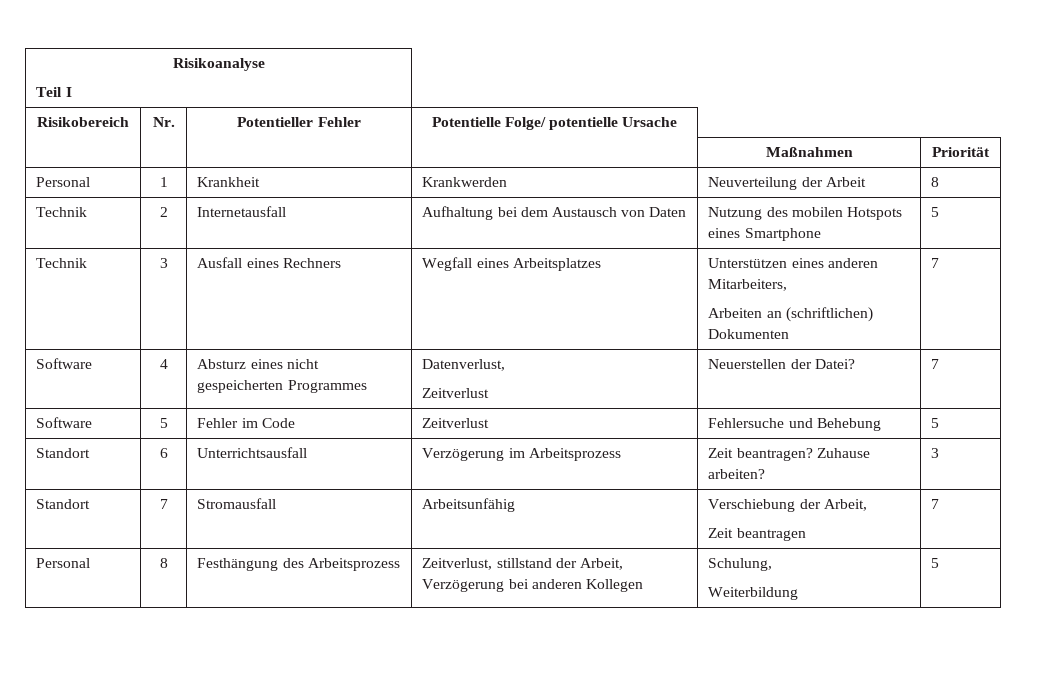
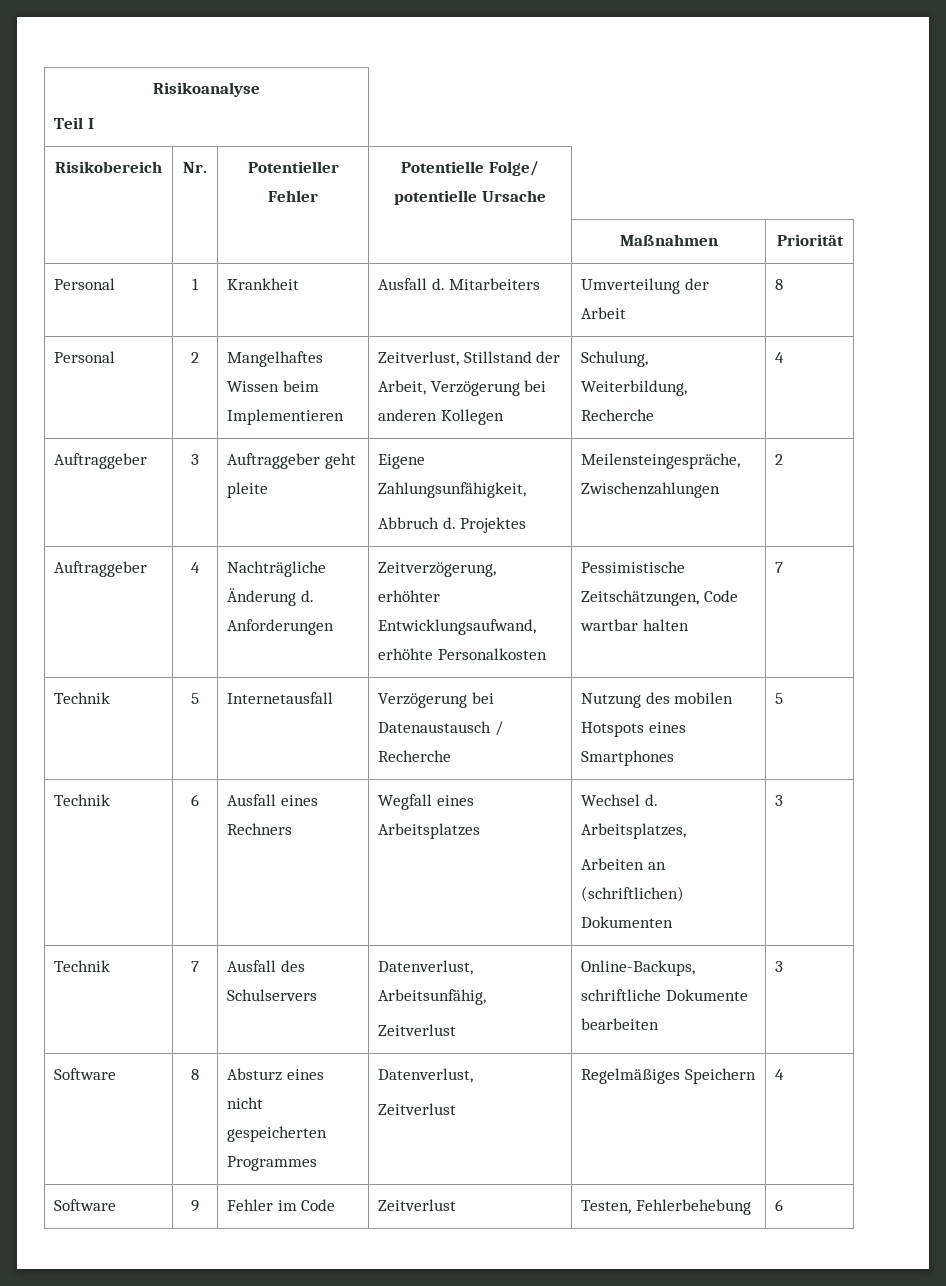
- Personal | 1 | Krankheit | Krankwerden | Neuverteilung der Arbeit | 8
+ Personal | 1 | Krankheit | Ausfall d. Mitarbeiters | Umverteilung der Arbeit | 8
- Technik | 2 | Internetausfall | Aufhaltung bei dem Austausch von Daten | Nutzung des mobilen Hotspots eines Smartphone | 5
+ Personal | 2 | Mangelhaftes Wissen beim Implementieren | Zeitverlust, Stillstand der Arbeit, Verzögerung bei anderen Kollegen | Schulung, Weiterbildung, Recherche | 4
+ Auftraggeber | 3 | Auftraggeber geht pleite | Eigene Zahlungsunfähigkeit,
+ Abbruch d. Projektes | Meilensteingespräche, Zwischenzahlungen | 2
+ Auftraggeber | 4 | Nachträgliche Änderung d. Anforderungen | Zeitverzögerung, erhöhter Entwicklungsaufwand, erhöhte Personalkosten | Pessimistische Zeitschätzungen, Code wartbar halten | 7
+ Technik | 5 | Internetausfall | Verzögerung bei Datenaustausch / Recherche | Nutzung des mobilen Hotspots eines Smartphones | 5
- Technik | 3 | Ausfall eines Rechners | Wegfall eines Arbeitsplatzes | Unterstützen eines anderen Mitarbeiters,
- Arbeiten an (schriftlichen) Dokumenten | 7
- Software | 4 | Absturz eines nicht gespeicherten Programmes | Datenverlust,
- Zeitverlust | Neuerstellen der Datei? | 7
- Software | 5 | Fehler im Code | Zeitverlust | Fehlersuche und Behebung | 5
- Standort | 6 | Unterrichtsausfall | Verzögerung im Arbeitsprozess | Zeit beantragen? Zuhause arbeiten? | 3
- Standort | 7 | Stromausfall | Arbeitsunfähig | Verschiebung der Arbeit,
- Zeit beantragen | 7
- Personal | 8 | Festhängung des Arbeitsprozess | Zeitverlust, stillstand der Arbeit, Verzögerung bei anderen Kollegen | Schulung,
- Weiterbildung | 5
+ Technik | 6 | Ausfall eines Rechners | Wegfall eines Arbeitsplatzes | Wechsel d. Arbeitsplatzes,
+ Arbeiten an (schriftlichen) Dokumenten | 3
+ Technik | 7 | Ausfall des Schulservers | Datenverlust, Arbeitsunfähig,
+ Zeitverlust | Online-Backups, schriftliche Dokumente bearbeiten | 3
+ Software | 8 | Absturz eines nicht gespeicherten Programmes | Datenverlust,
+ Zeitverlust | Regelmäßiges Speichern | 4
+ Software | 9 | Fehler im Code | Zeitverlust | Testen, Fehlerbehebung | 6

